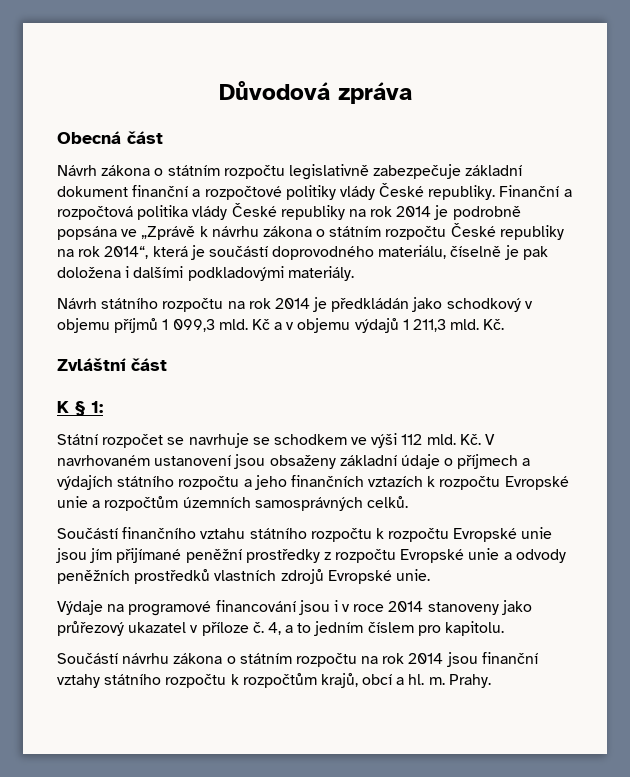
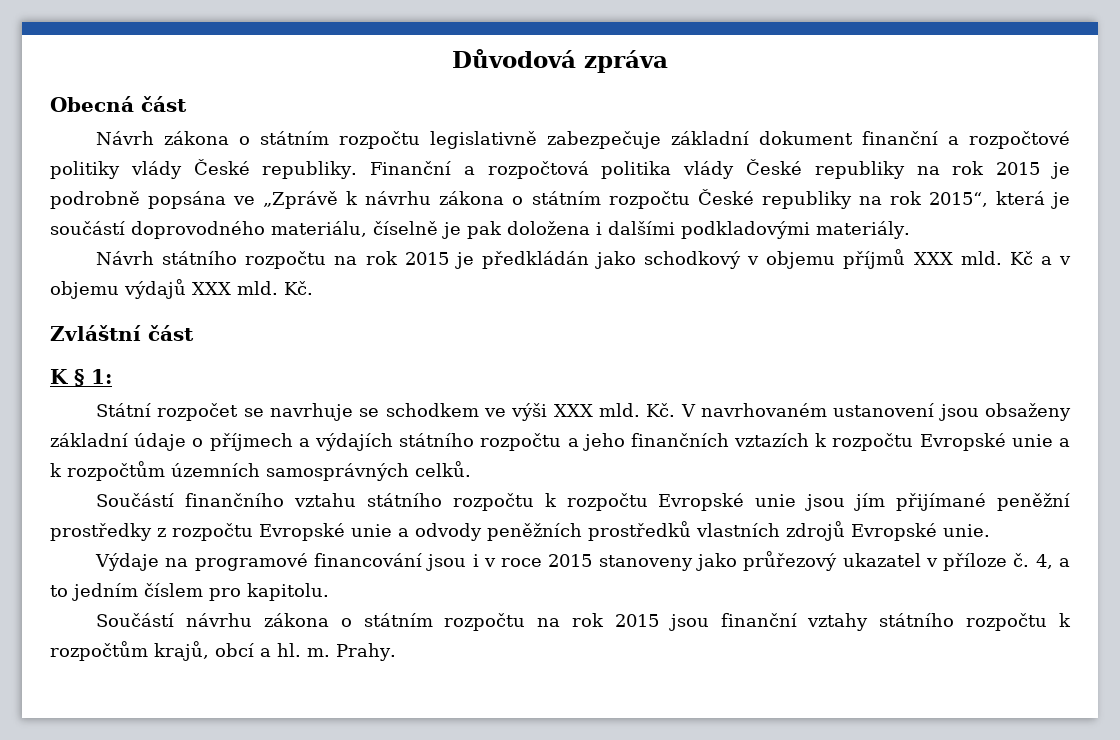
- Finanční a rozpočtová politika vlády České republiky na rok 2014 je podrobně popsána ve „Zprávě k návrhu zákona o státním rozpočtu České republiky na rok 2014“, která je součástí doprovodného materiálu, číselně je pak doložena i dalšími podkladovými materiály.
+ Finanční a rozpočtová politika vlády České republiky na rok 2015 je podrobně popsána ve „Zprávě k návrhu zákona o státním rozpočtu České republiky na rok 2015“, která je součástí doprovodného materiálu, číselně je pak doložena i dalšími podkladovými materiály.
- Návrh státního rozpočtu na rok 2014 je předkládán jako schodkový v objemu příjmů 1 099,3 mld.
+ Návrh státního rozpočtu na rok 2015 je předkládán jako schodkový v objemu příjmů XXX mld.
- Kč a v objemu výdajů 1 211,3 mld.
+ Kč a v objemu výdajů XXX mld.
- Státní rozpočet se navrhuje se schodkem ve výši 112 mld.
+ Státní rozpočet se navrhuje se schodkem ve výši XXX mld.
- Kč. V navrhovaném ustanovení jsou obsaženy základní údaje o příjmech a výdajích státního rozpočtu a jeho finančních vztazích k rozpočtu Evropské unie a rozpočtům územních samosprávných celků.
+ Kč. V navrhovaném ustanovení jsou obsaženy základní údaje o příjmech a výdajích státního rozpočtu a jeho finančních vztazích k rozpočtu Evropské unie a k rozpočtům územních samosprávných celků.
- Výdaje na programové financování jsou i v roce 2014 stanoveny jako průřezový ukazatel v příloze č.
+ Výdaje na programové financování jsou i v roce 2015 stanoveny jako průřezový ukazatel v příloze č.
- Součástí návrhu zákona o státním rozpočtu na rok 2014 jsou finanční vztahy státního rozpočtu k rozpočtům krajů, obcí a hl. m.
+ Součástí návrhu zákona o státním rozpočtu na rok 2015 jsou finanční vztahy státního rozpočtu k rozpočtům krajů, obcí a hl. m.

